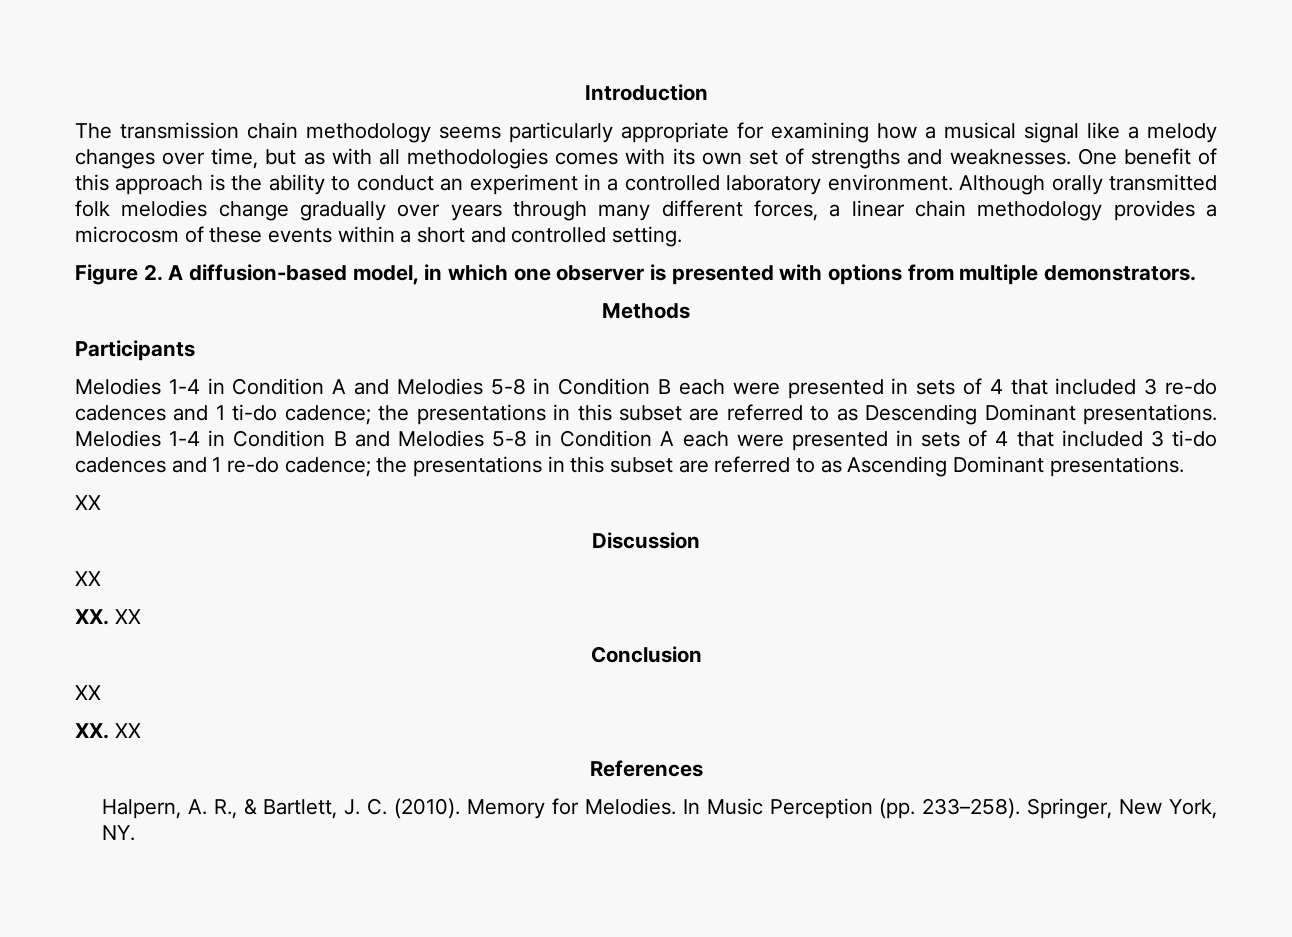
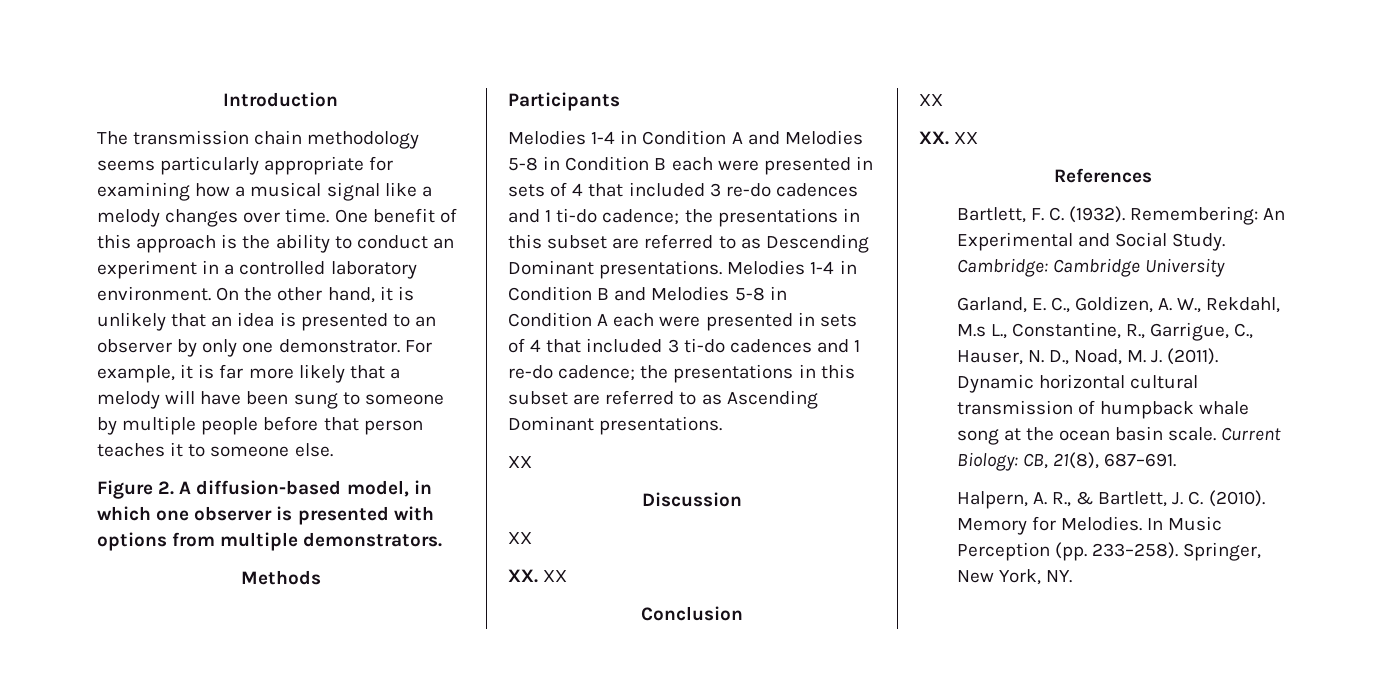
- The transmission chain methodology seems particularly appropriate for examining how a musical signal like a melody changes over time, but as with all methodologies comes with its own set of strengths and weaknesses.
+ The transmission chain methodology seems particularly appropriate for examining how a musical signal like a melody changes over time.
- Although orally transmitted folk melodies change gradually over years through many different forces, a linear chain methodology provides a microcosm of these events within a short and controlled setting.
+ On the other hand, it is unlikely that an idea is presented to an observer by only one demonstrator. For example, it is far more likely that a melody will have been sung to someone by multiple people before that person teaches it to someone else.
+ Bartlett, F. C. (1932). Remembering: An Experimental and Social Study. Cambridge: Cambridge University
+ Garland, E. C., Goldizen, A. W., Rekdahl, M.s L., Constantine, R., Garrigue, C., Hauser, N. D., Noad, M. J. (2011). Dynamic horizontal cultural transmission of humpback whale song at the ocean basin scale. Current Biology: CB, 21(8), 687–691.

